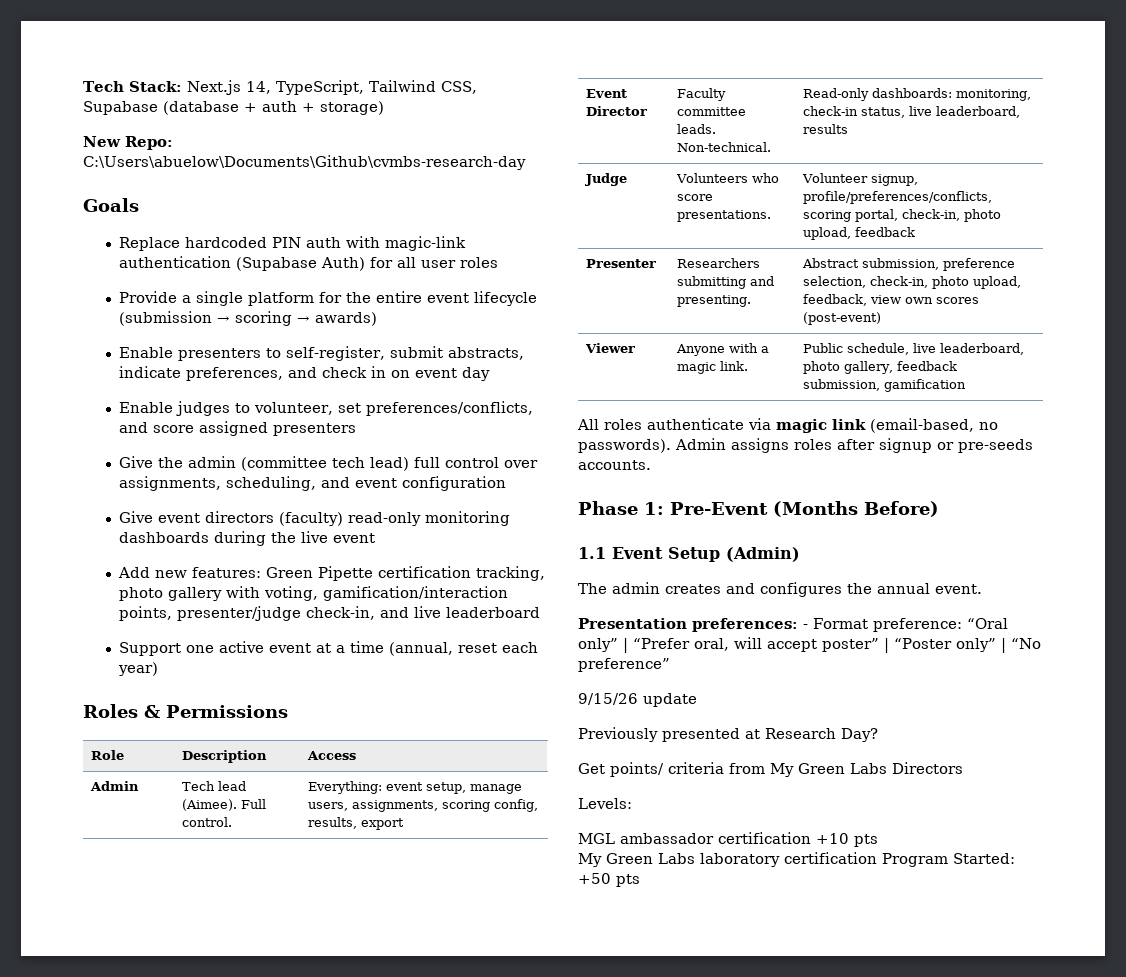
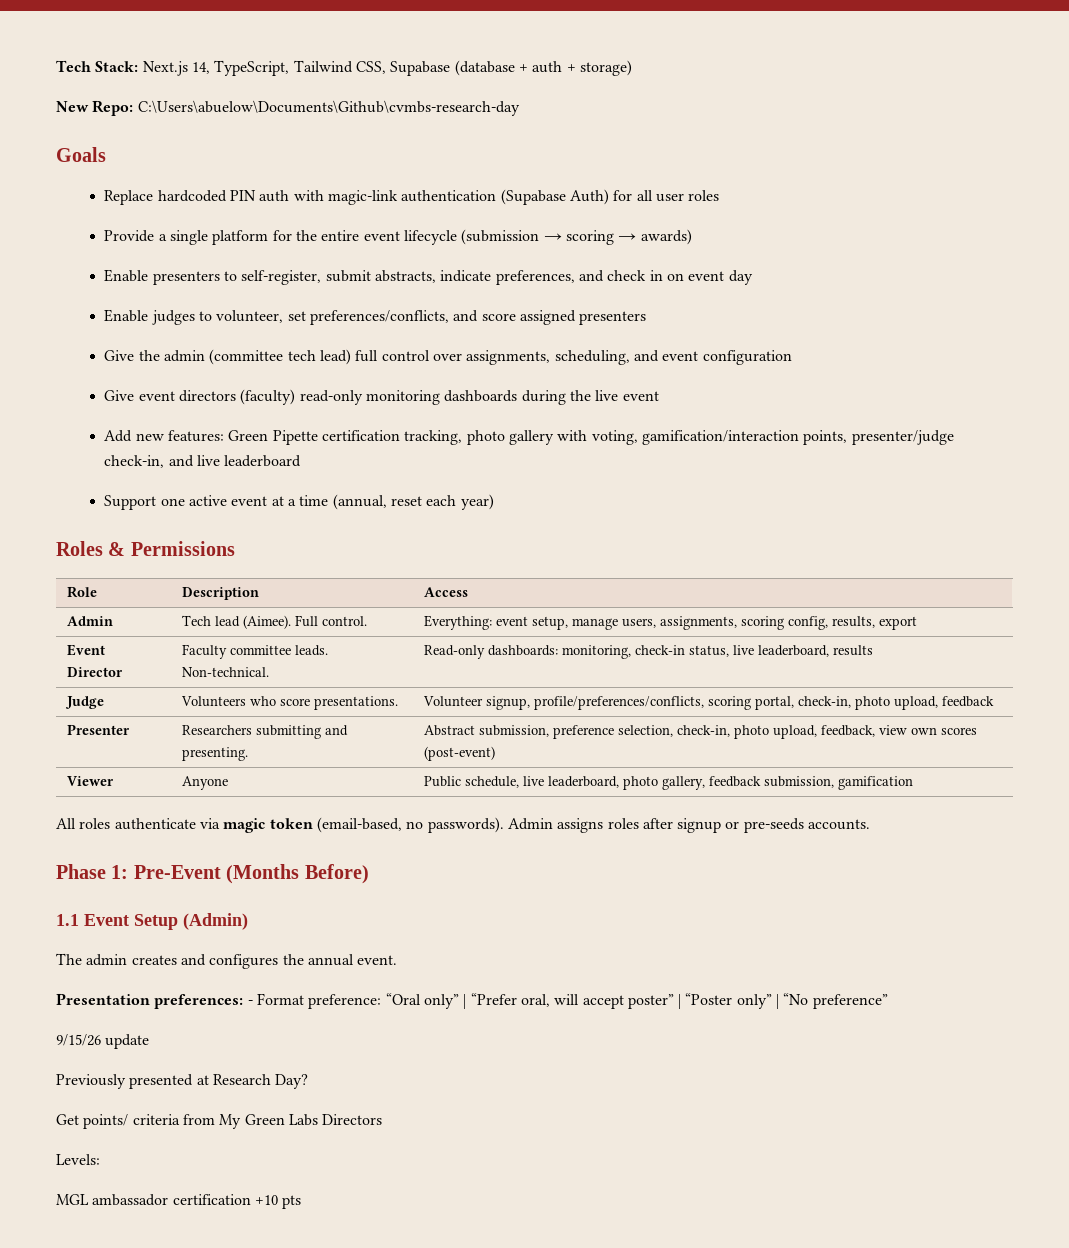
- Viewer | Anyone with a magic link. | Public schedule, live leaderboard, photo gallery, feedback submission, gamification
+ Viewer | Anyone | Public schedule, live leaderboard, photo gallery, feedback submission, gamification
- All roles authenticate via magic link (email-based, no passwords).
+ All roles authenticate via magic token (email-based, no passwords).
- My Green Labs laboratory certification Program Started: +50 pts

